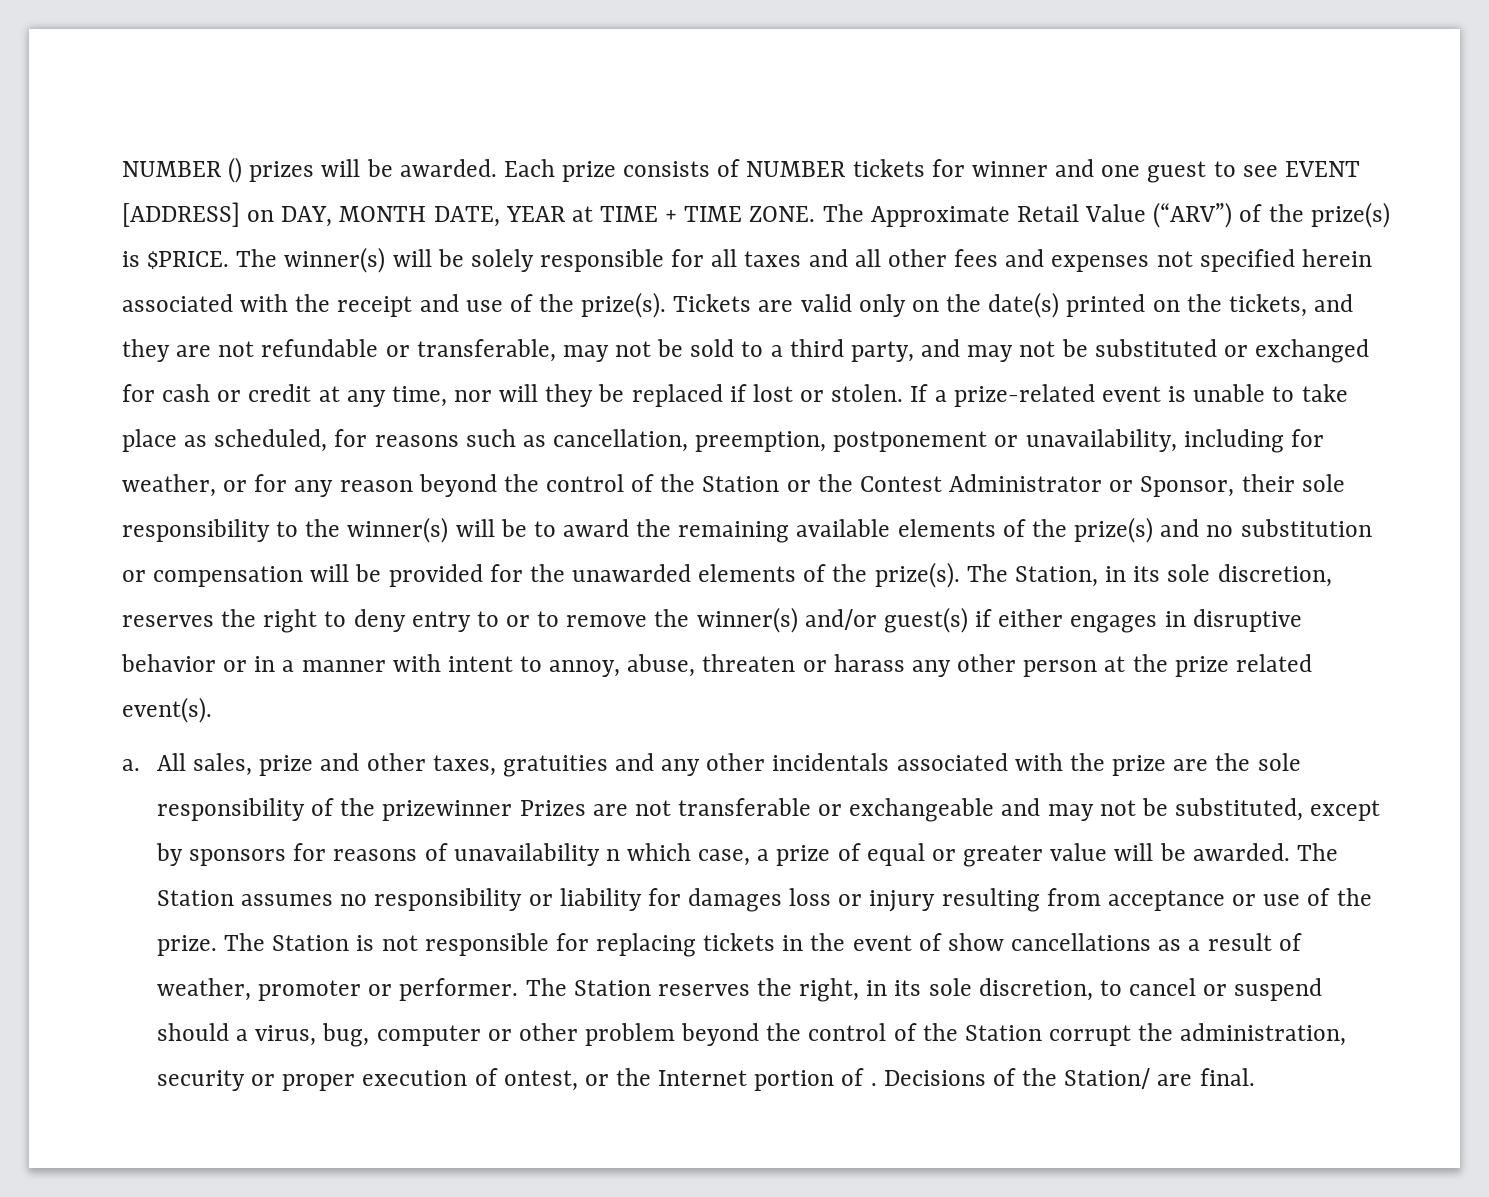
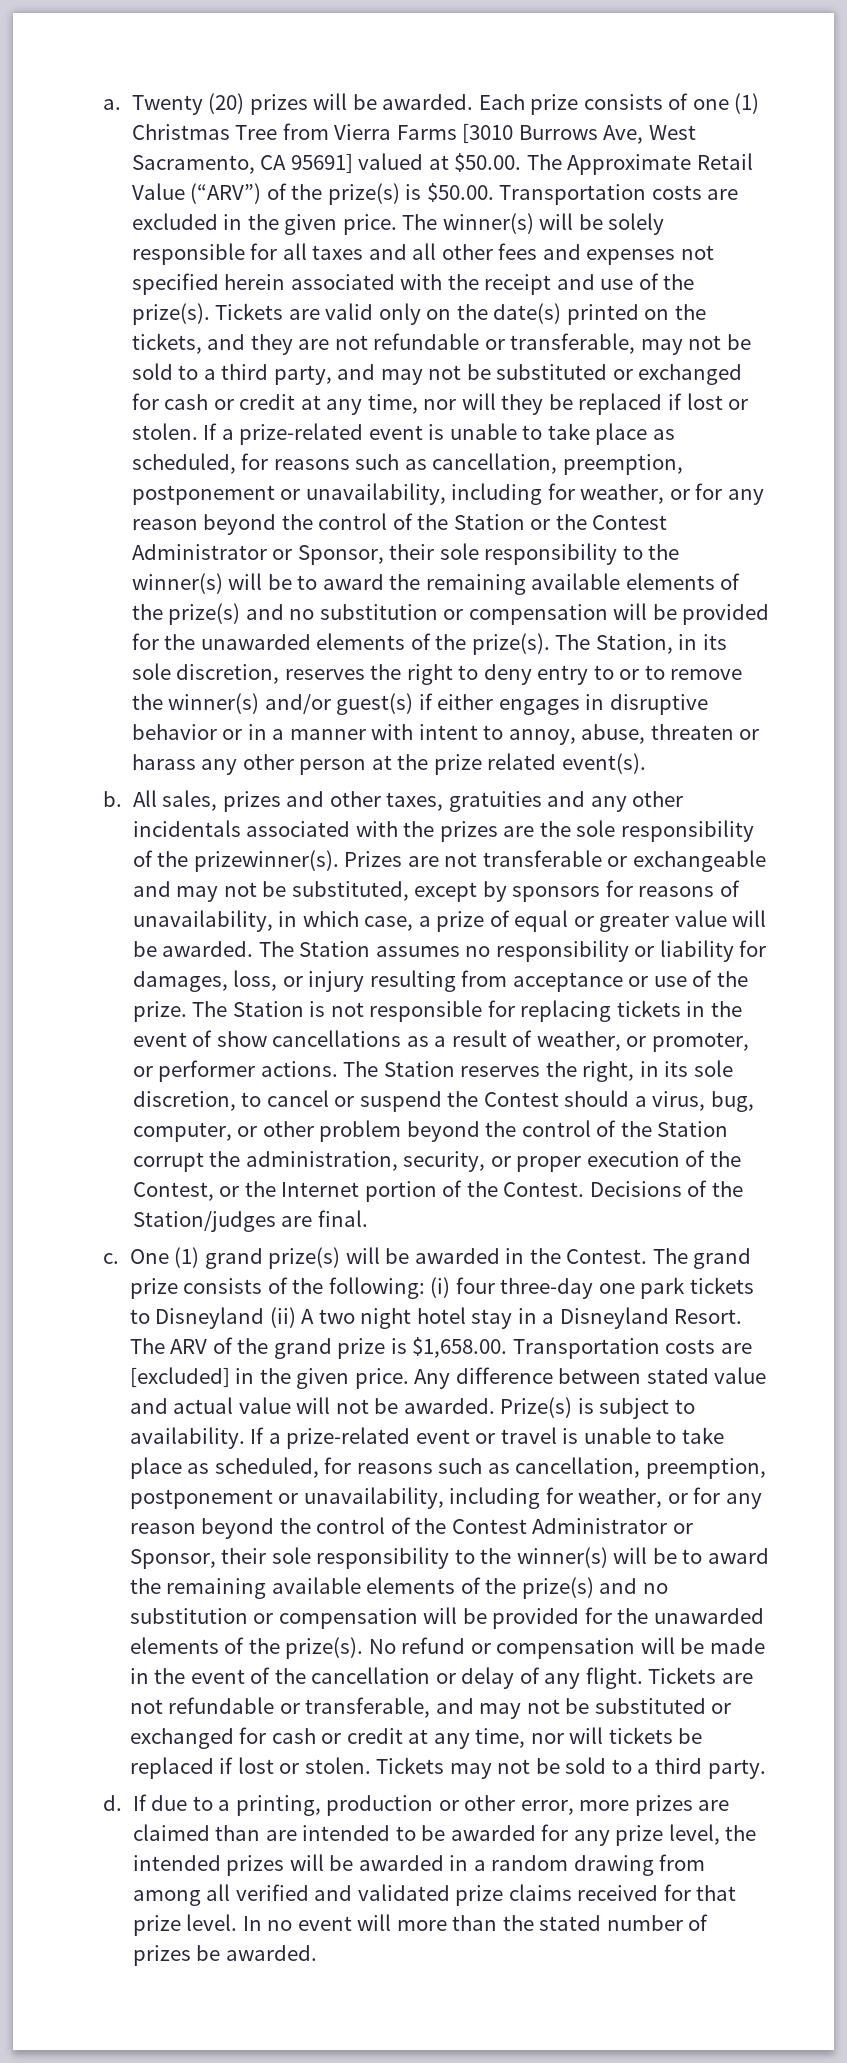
- NUMBER () prizes will be awarded.
+ a. Twenty (20) prizes will be awarded.
- Each prize consists of NUMBER tickets for winner and one guest to see EVENT [ADDRESS] on DAY, MONTH DATE, YEAR at TIME + TIME ZONE. The Approximate Retail Value (“ARV”) of the prize(s) is $PRICE.
+ Each prize consists of one (1) Christmas Tree from Vierra Farms [3010 Burrows Ave, West Sacramento, CA 95691] valued at $50.00. The Approximate Retail Value (“ARV”) of the prize(s) is $50.00. Transportation costs are excluded in the given price.
- a.
+ b.
- All sales, prize and other taxes, gratuities and any other incidentals associated with the prize are the sole responsibility of the prizewinner Prizes are not transferable or exchangeable and may not be substituted, except by sponsors for reasons of unavailability n which case, a prize of equal or greater value will be awarded.
+ All sales, prizes and other taxes, gratuities and any other incidentals associated with the prizes are the sole responsibility of the prizewinner(s). Prizes are not transferable or exchangeable and may not be substituted, except by sponsors for reasons of unavailability, in which case, a prize of equal or greater value will be awarded.
- The Station assumes no responsibility or liability for damages loss or injury resulting from acceptance or use of the prize.
+ The Station assumes no responsibility or liability for damages, loss, or injury resulting from acceptance or use of the prize.
- The Station is not responsible for replacing tickets in the event of show cancellations as a result of weather, promoter or performer.
+ The Station is not responsible for replacing tickets in the event of show cancellations as a result of weather, or promoter, or performer actions.
- The Station reserves the right, in its sole discretion, to cancel or suspend should a virus, bug, computer or other problem beyond the control of the Station corrupt the administration, security or proper execution of ontest, or the Internet portion of .
+ The Station reserves the right, in its sole discretion, to cancel or suspend the Contest should a virus, bug, computer, or other problem beyond the control of the Station corrupt the administration, security, or proper execution of the Contest, or the Internet portion of the Contest.
- Decisions of the Station/ are final.
+ Decisions of the Station/judges are final.
+ c. One (1) grand prize(s) will be awarded in the Contest. The grand prize consists of the following: (i) four three-day one park tickets to Disneyland (ii) A two night hotel stay in a Disneyland Resort. The ARV of the grand prize is $1,658.00. Transportation costs are [excluded] in the given price. Any difference between stated value and actual value will not be awarded. Prize(s) is subject to availability. If a prize-related event or travel is unable to take place as scheduled, for reasons such as cancellation, preemption, postponement or unavailability, including for weather, or for any reason beyond the control of the Contest Administrator or Sponsor, their sole responsibility to the winner(s) will be to award the remaining available elements of the prize(s) and no substitution or compensation will be provided for the unawarded elements of the prize(s). No refund or compensation will be made in the event of the cancellation or delay of any flight. Tickets are not refundable or transferable, and may not be substituted or exchanged for cash or credit at any time, nor will tickets be replaced if lost or stolen. Tickets may not be sold to a third party.
+ d. If due to a printing, production or other error, more prizes are claimed than are intended to be awarded for any prize level, the intended prizes will be awarded in a random drawing from among all verified and validated prize claims received for that prize level. In no event will more than the stated number of prizes be awarded.

